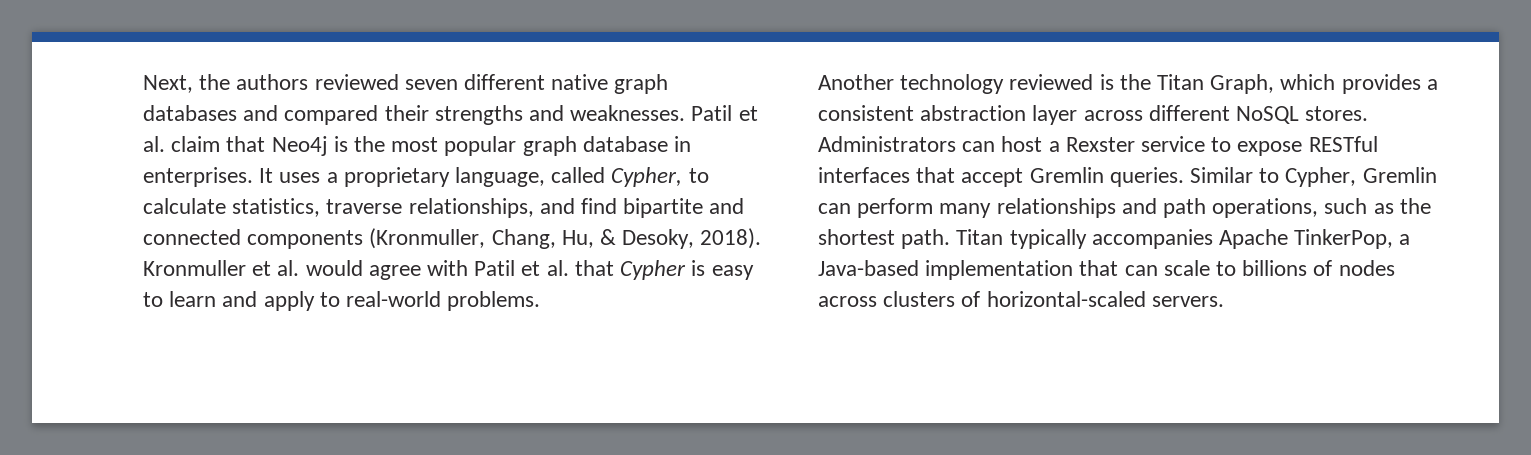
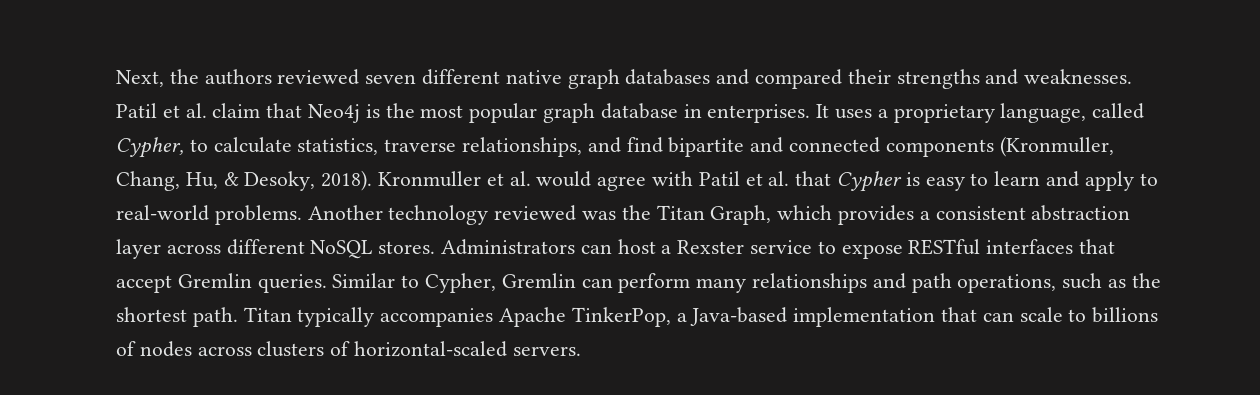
- Kronmuller et al. would agree with Patil et al. that Cypher is easy to learn and apply to real-world problems.
- Another technology reviewed is the Titan Graph, which provides a consistent abstraction layer across different NoSQL stores.
+ Kronmuller et al. would agree with Patil et al. that Cypher is easy to learn and apply to real-world problems. Another technology reviewed was the Titan Graph, which provides a consistent abstraction layer across different NoSQL stores.

